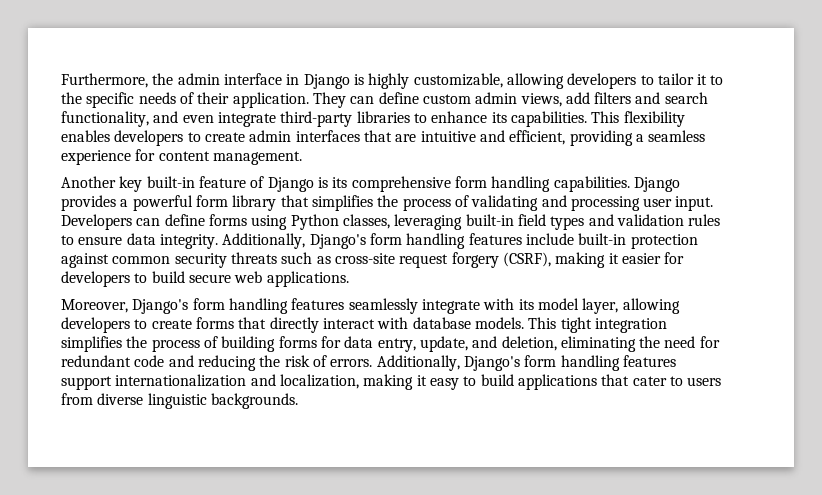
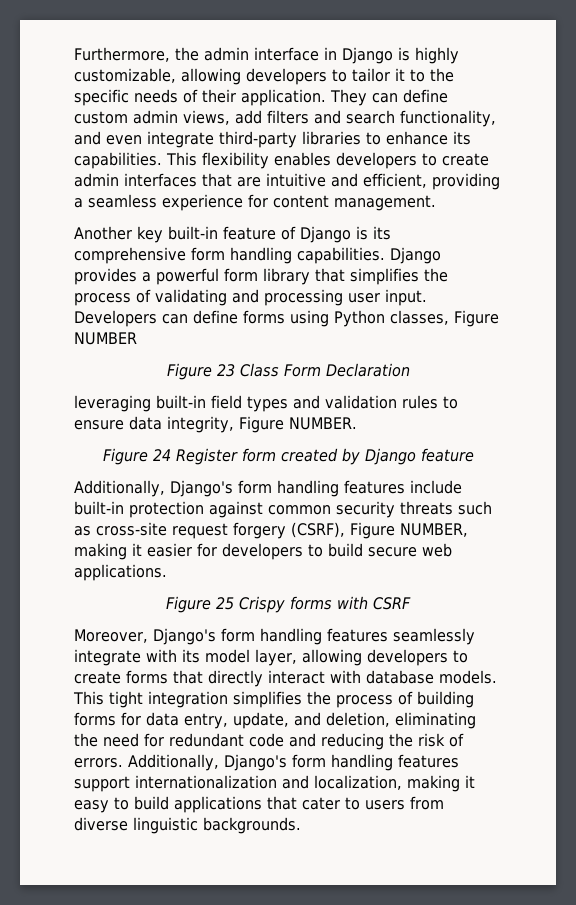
- Developers can define forms using Python classes, leveraging built-in field types and validation rules to ensure data integrity. Additionally, Django's form handling features include built-in protection against common security threats such as cross-site request forgery (CSRF), making it easier for developers to build secure web applications.
+ Developers can define forms using Python classes, Figure NUMBER
+ Figure 23 Class Form Declaration
+ leveraging built-in field types and validation rules to ensure data integrity, Figure NUMBER.
+ Figure 24 Register form created by Django feature
+ Additionally, Django's form handling features include built-in protection against common security threats such as cross-site request forgery (CSRF), Figure NUMBER, making it easier for developers to build secure web applications.
+ Figure 25 Crispy forms with CSRF

